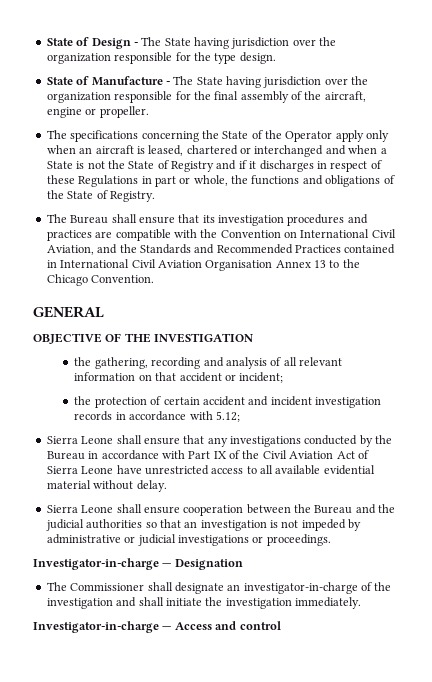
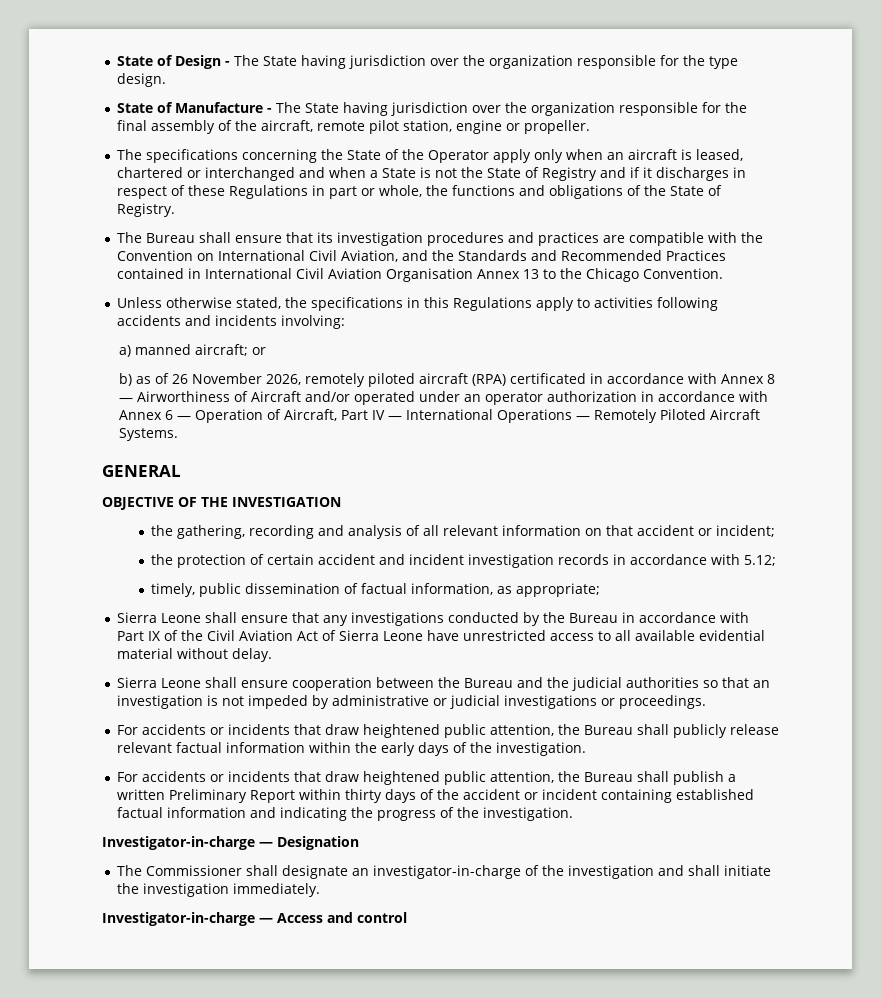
- State of Manufacture - The State having jurisdiction over the organization responsible for the final assembly of the aircraft, engine or propeller.
+ State of Manufacture - The State having jurisdiction over the organization responsible for the final assembly of the aircraft, remote pilot station, engine or propeller.
+ Unless otherwise stated, the specifications in this Regulations apply to activities following accidents and incidents involving:
+ a) manned aircraft; or
+ b) as of 26 November 2026, remotely piloted aircraft (RPA) certificated in accordance with Annex 8 — Airworthiness of Aircraft and/or operated under an operator authorization in accordance with Annex 6 — Operation of Aircraft, Part IV — International Operations — Remotely Piloted Aircraft Systems.
+ timely, public dissemination of factual information, as appropriate;
+ For accidents or incidents that draw heightened public attention, the Bureau shall publicly release relevant factual information within the early days of the investigation.
+ For accidents or incidents that draw heightened public attention, the Bureau shall publish a written Preliminary Report within thirty days of the accident or incident containing established factual information and indicating the progress of the investigation.

